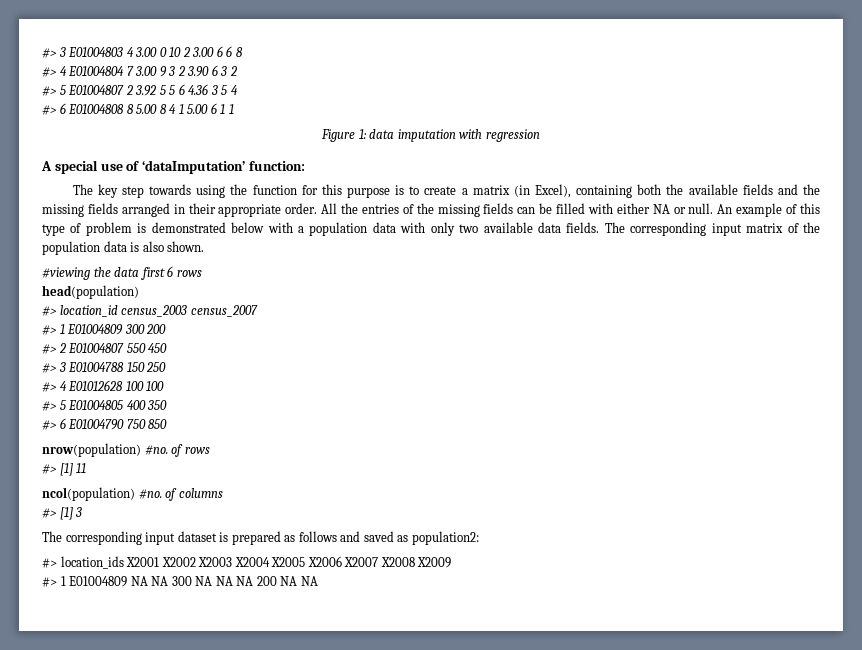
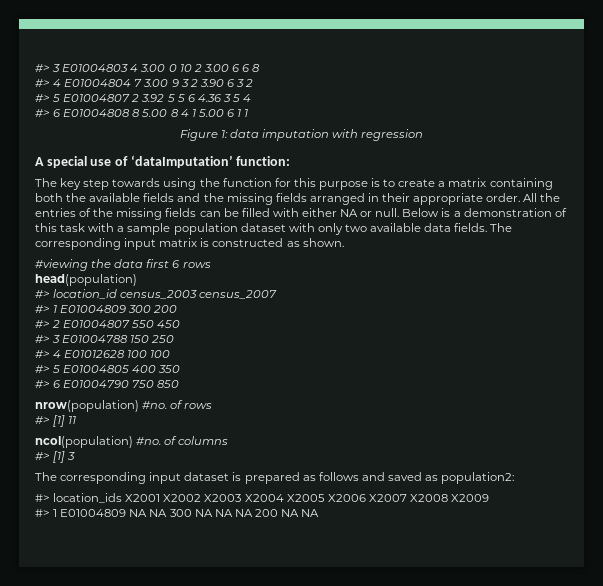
- The key step towards using the function for this purpose is to create a matrix (in Excel), containing both the available fields and the missing fields arranged in their appropriate order.
+ The key step towards using the function for this purpose is to create a matrix containing both the available fields and the missing fields arranged in their appropriate order.
- An example of this type of problem is demonstrated below with a population data with only two available data fields.
+ Below is a demonstration of this task with a sample population dataset with only two available data fields.
- The corresponding input matrix of the population data is also shown.
+ The corresponding input matrix is constructed as shown.

